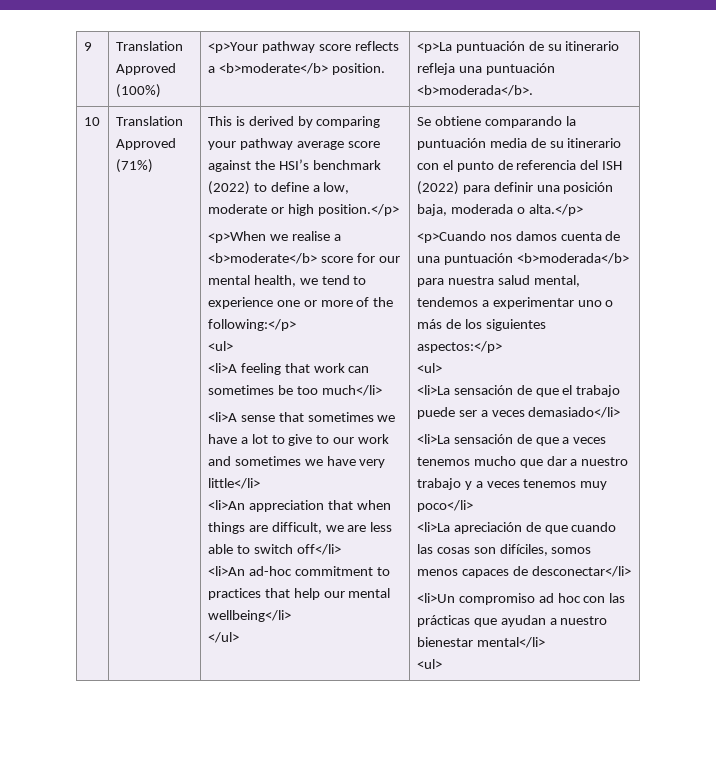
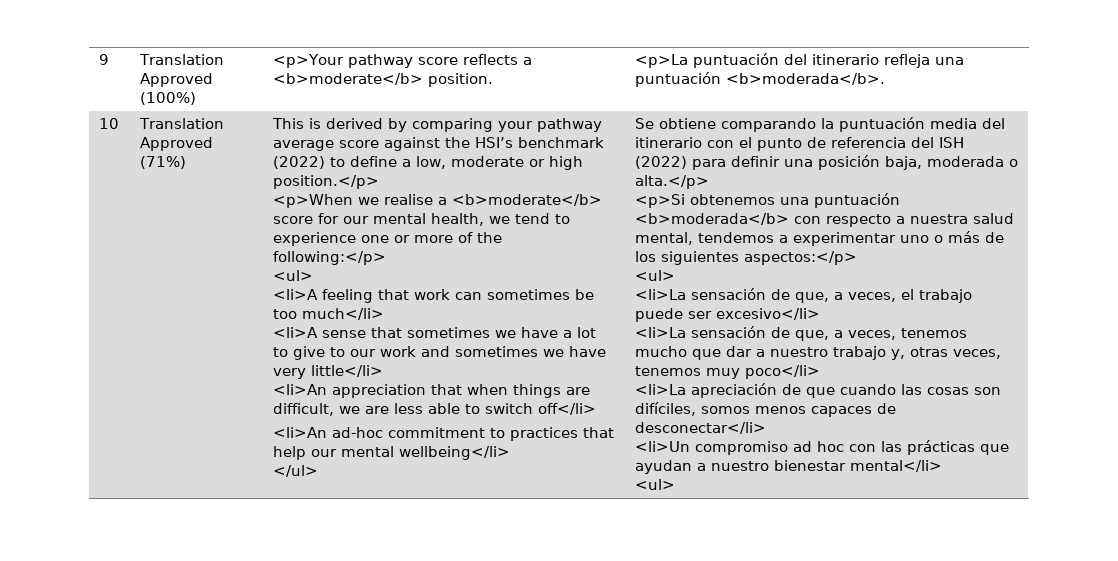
- 9 | Translation Approved (100%) | <p>Your pathway score reflects a <b>moderate</b> position. | <p>La puntuación de su itinerario refleja una puntuación <b>moderada</b>.
+ 9 | Translation Approved (100%) | <p>Your pathway score reflects a <b>moderate</b> position. | <p>La puntuación del itinerario refleja una puntuación <b>moderada</b>.
- Se obtiene comparando la puntuación media de su itinerario con el punto de referencia del ISH (2022) para definir una posición baja, moderada o alta.</p>
+ Se obtiene comparando la puntuación media del itinerario con el punto de referencia del ISH (2022) para definir una posición baja, moderada o alta.</p>
- <p>Cuando nos damos cuenta de una puntuación <b>moderada</b> para nuestra salud mental, tendemos a experimentar uno o más de los siguientes aspectos:</p>
+ <p>Si obtenemos una puntuación <b>moderada</b> con respecto a nuestra salud mental, tendemos a experimentar uno o más de los siguientes aspectos:</p>
- <li>La sensación de que el trabajo puede ser a veces demasiado</li>
- <li>La sensación de que a veces tenemos mucho que dar a nuestro trabajo y a veces tenemos muy poco</li>
+ <li>La sensación de que, a veces, el trabajo puede ser excesivo</li>
+ <li>La sensación de que, a veces, tenemos mucho que dar a nuestro trabajo y, otras veces, tenemos muy poco</li>

